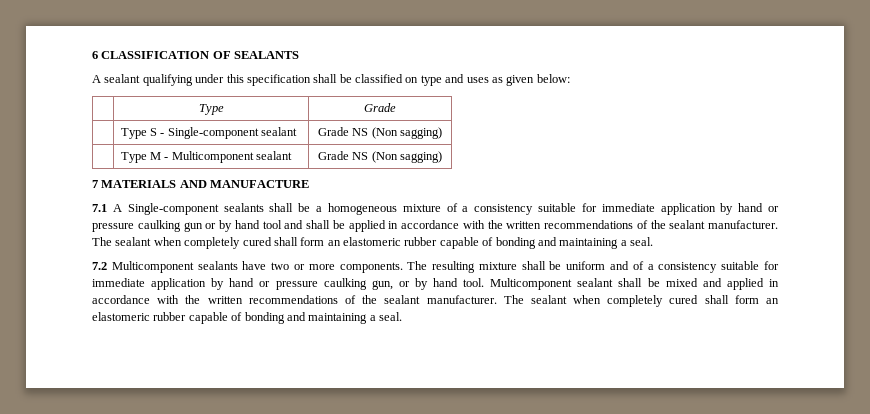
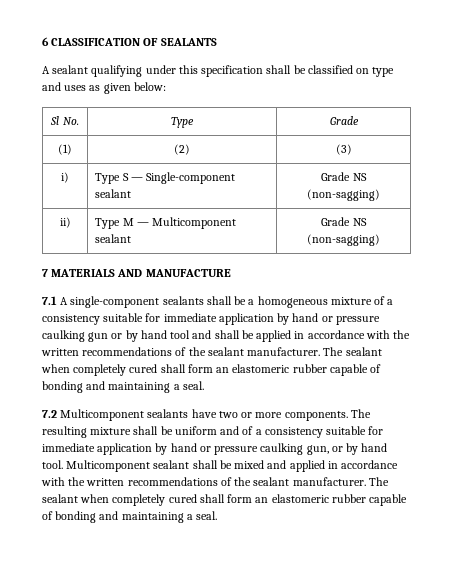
- | Type | Grade
+ Sl No. | Type | Grade
- | Type S - Single-component sealant | Grade NS (Non sagging)
- | Type M - Multicomponent sealant | Grade NS (Non sagging)
+ (1) | (2) | (3)
+ i) | Type S — Single-component sealant | Grade NS (non-sagging)
+ ii) | Type M — Multicomponent sealant | Grade NS (non-sagging)
- 7.1 A Single-component sealants shall be a homogeneous mixture of a consistency suitable for immediate application by hand or pressure caulking gun or by hand tool and shall be applied in accordance with the written recommendations of the sealant manufacturer.
+ 7.1 A single-component sealants shall be a homogeneous mixture of a consistency suitable for immediate application by hand or pressure caulking gun or by hand tool and shall be applied in accordance with the written recommendations of the sealant manufacturer.

